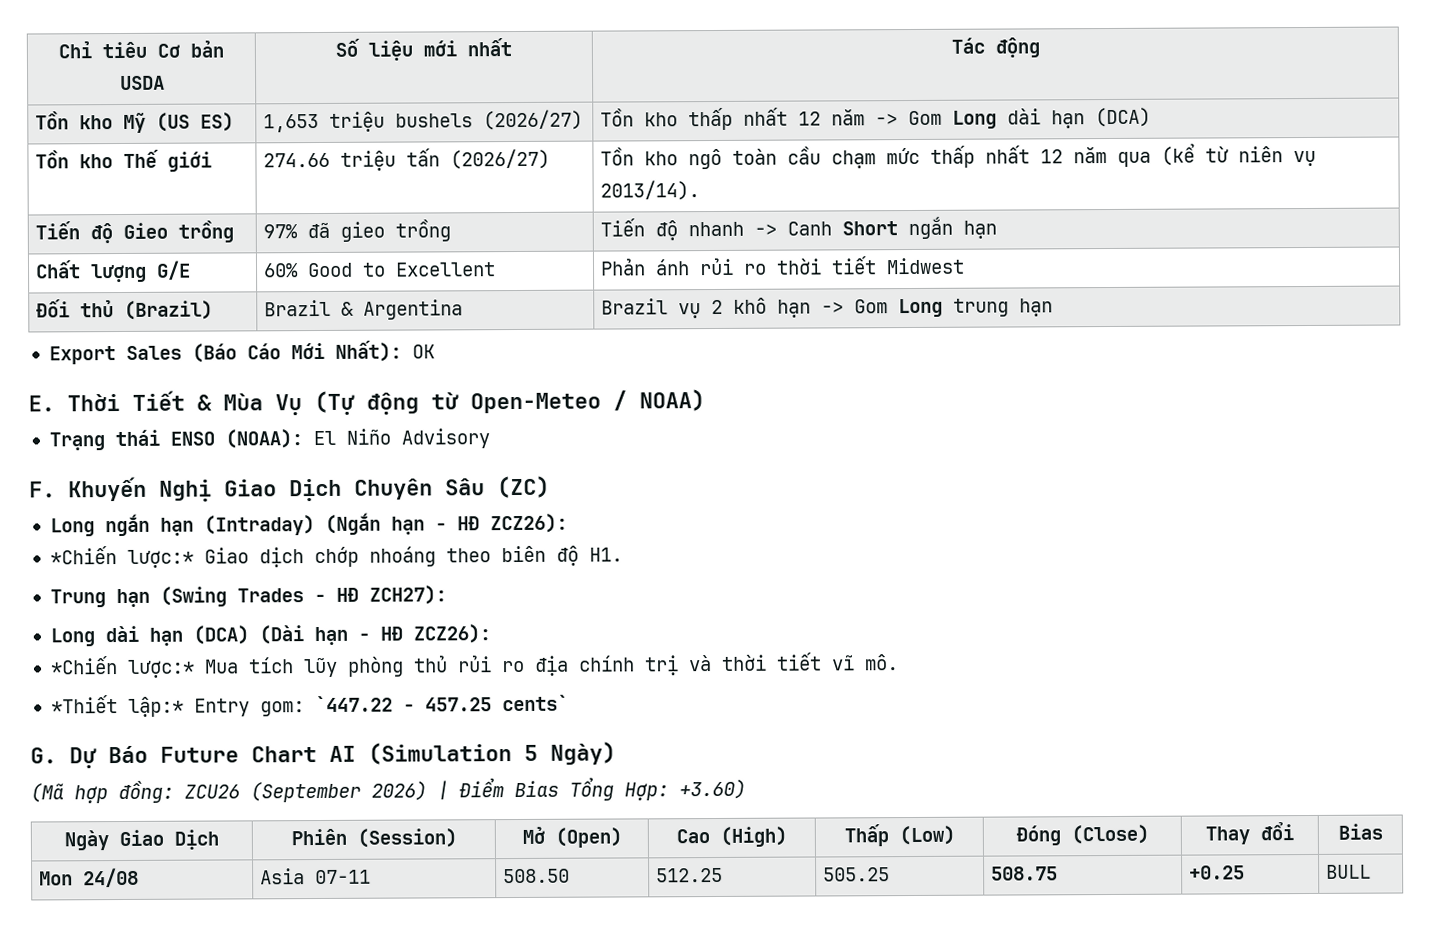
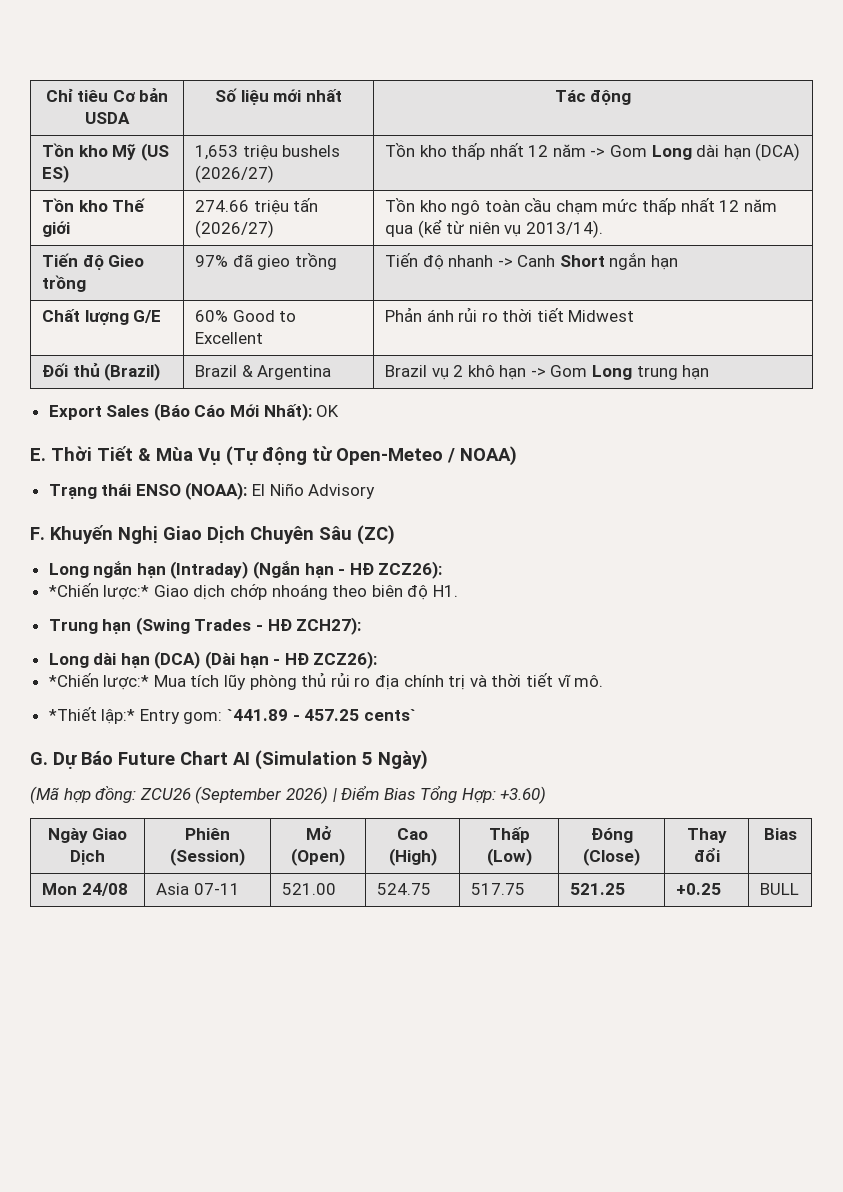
- *Thiết lập:* Entry gom: `447.22 - 457.25 cents`
+ *Thiết lập:* Entry gom: `441.89 - 457.25 cents`
- Mon 24/08 | Asia 07-11 | 508.50 | 512.25 | 505.25 | 508.75 | +0.25 | BULL
+ Mon 24/08 | Asia 07-11 | 521.00 | 524.75 | 517.75 | 521.25 | +0.25 | BULL

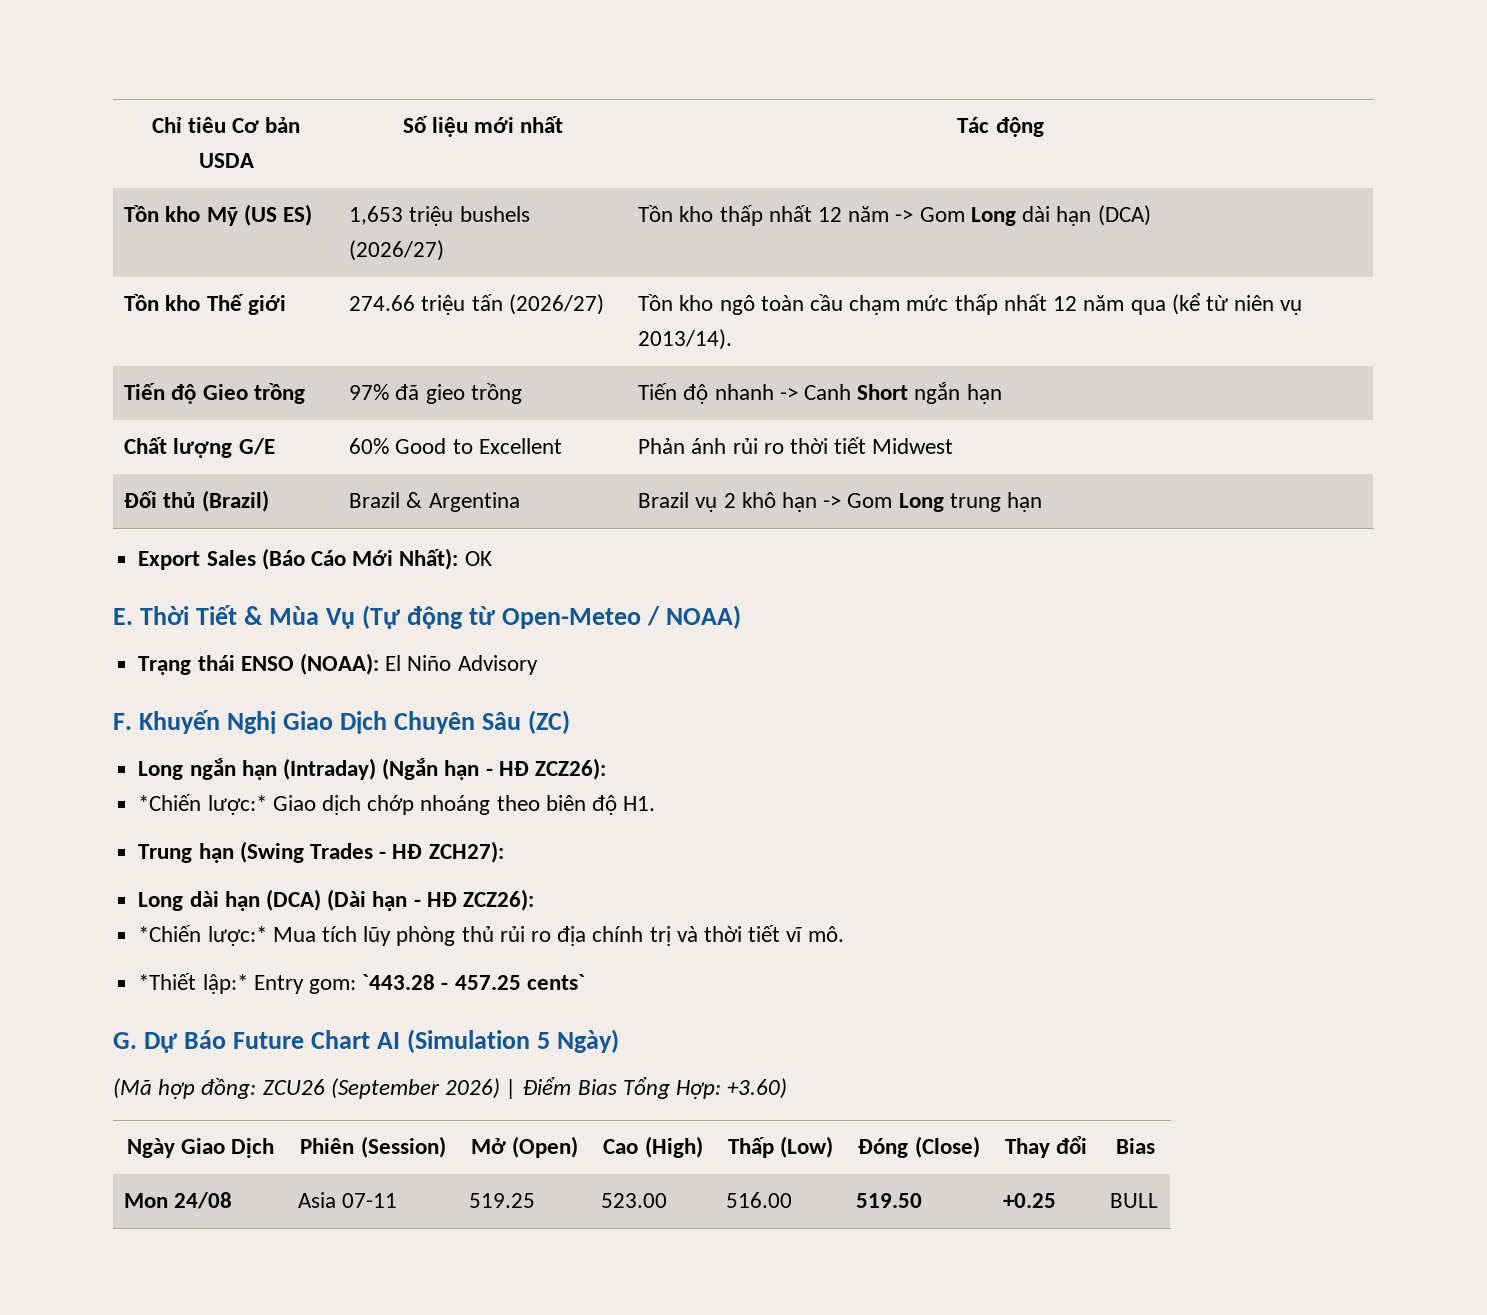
- *Thiết lập:* Entry gom: `441.89 - 457.25 cents`
+ *Thiết lập:* Entry gom: `443.28 - 457.25 cents`
- Mon 24/08 | Asia 07-11 | 521.00 | 524.75 | 517.75 | 521.25 | +0.25 | BULL
+ Mon 24/08 | Asia 07-11 | 519.25 | 523.00 | 516.00 | 519.50 | +0.25 | BULL

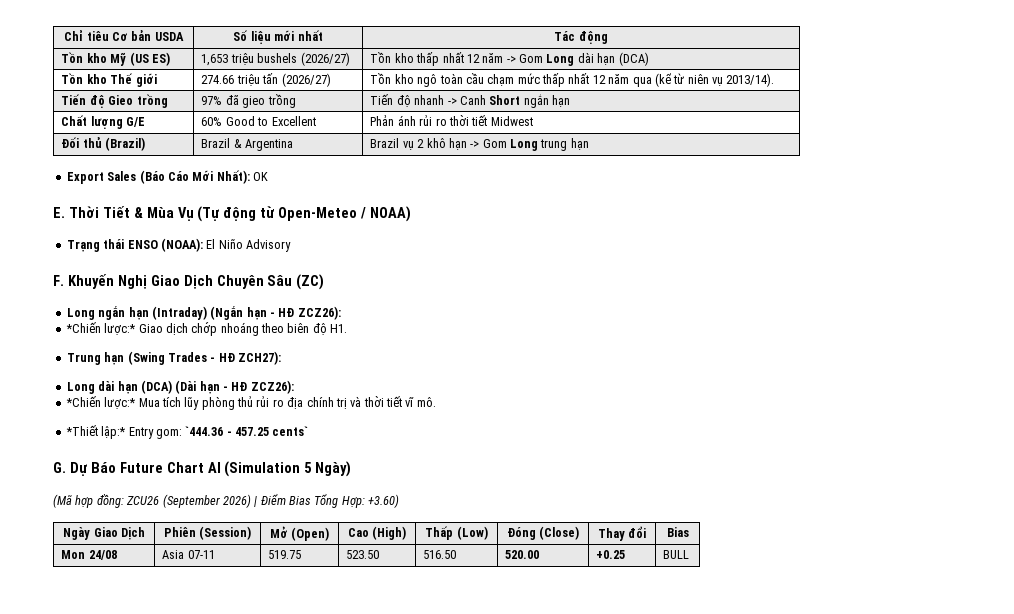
- *Thiết lập:* Entry gom: `443.28 - 457.25 cents`
+ *Thiết lập:* Entry gom: `444.36 - 457.25 cents`
- Mon 24/08 | Asia 07-11 | 519.25 | 523.00 | 516.00 | 519.50 | +0.25 | BULL
+ Mon 24/08 | Asia 07-11 | 519.75 | 523.50 | 516.50 | 520.00 | +0.25 | BULL

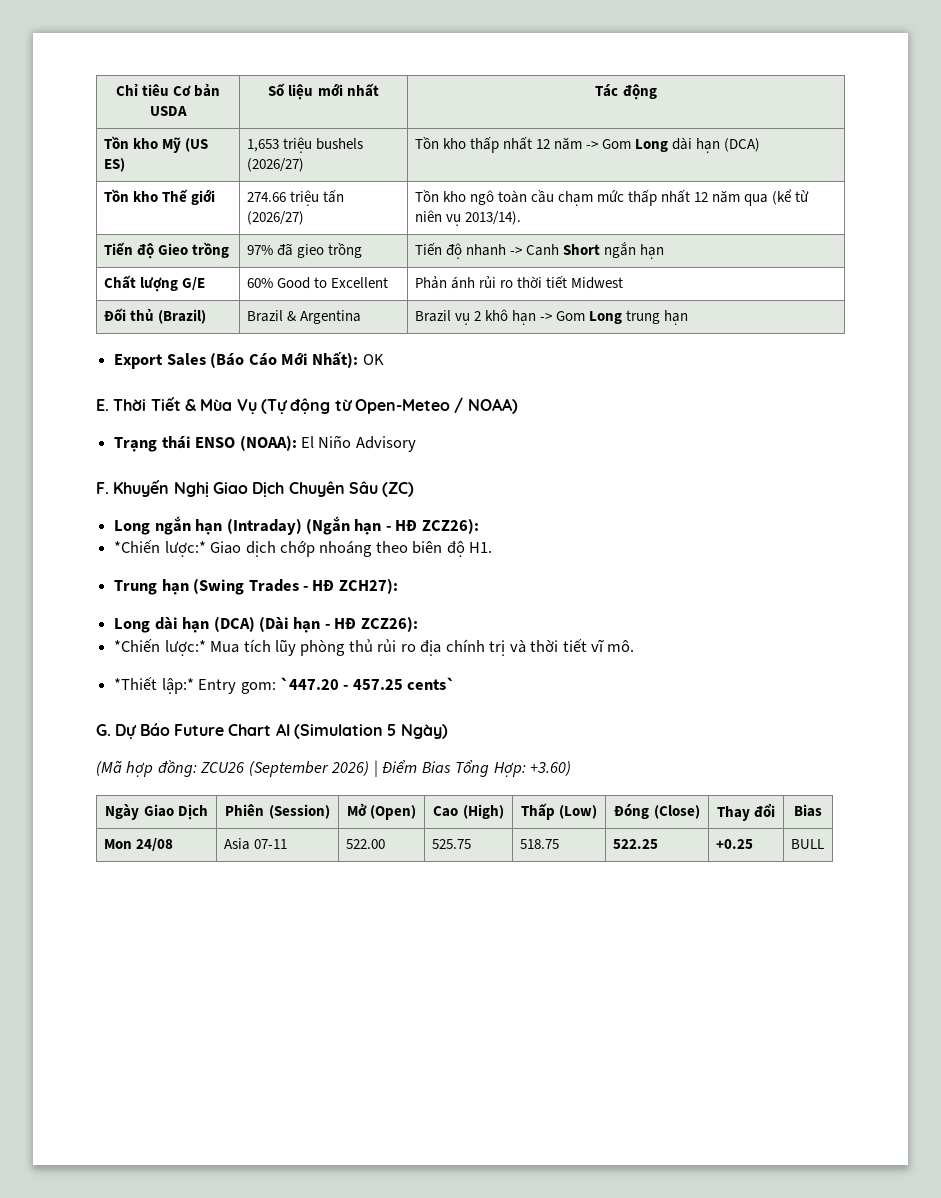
- *Thiết lập:* Entry gom: `444.36 - 457.25 cents`
+ *Thiết lập:* Entry gom: `447.20 - 457.25 cents`
- Mon 24/08 | Asia 07-11 | 519.75 | 523.50 | 516.50 | 520.00 | +0.25 | BULL
+ Mon 24/08 | Asia 07-11 | 522.00 | 525.75 | 518.75 | 522.25 | +0.25 | BULL

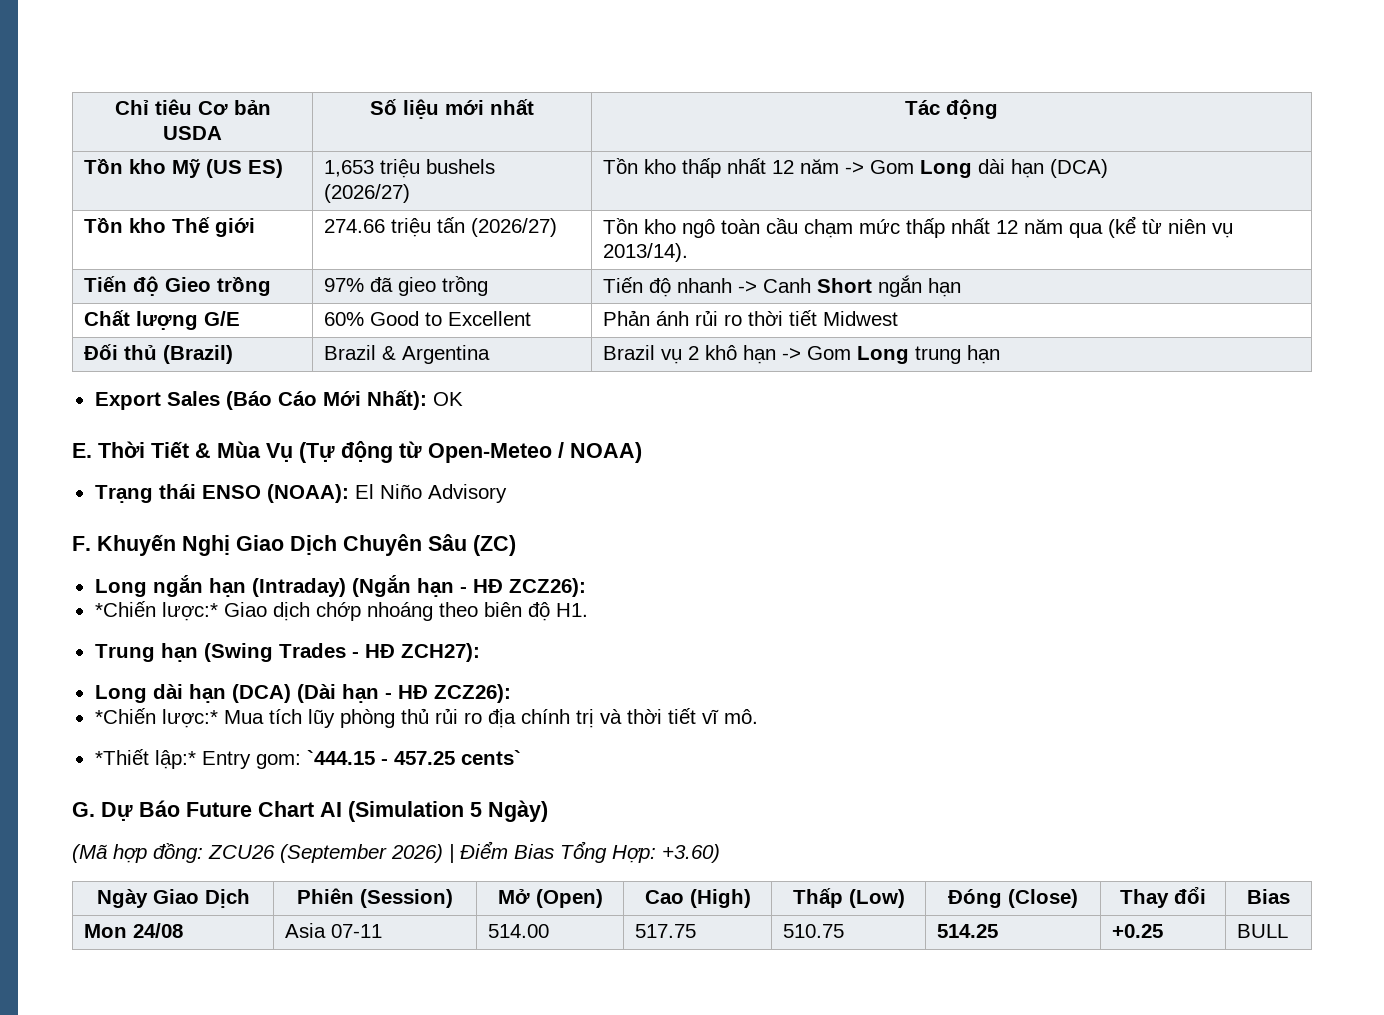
- *Thiết lập:* Entry gom: `447.20 - 457.25 cents`
+ *Thiết lập:* Entry gom: `444.15 - 457.25 cents`
- Mon 24/08 | Asia 07-11 | 522.00 | 525.75 | 518.75 | 522.25 | +0.25 | BULL
+ Mon 24/08 | Asia 07-11 | 514.00 | 517.75 | 510.75 | 514.25 | +0.25 | BULL

